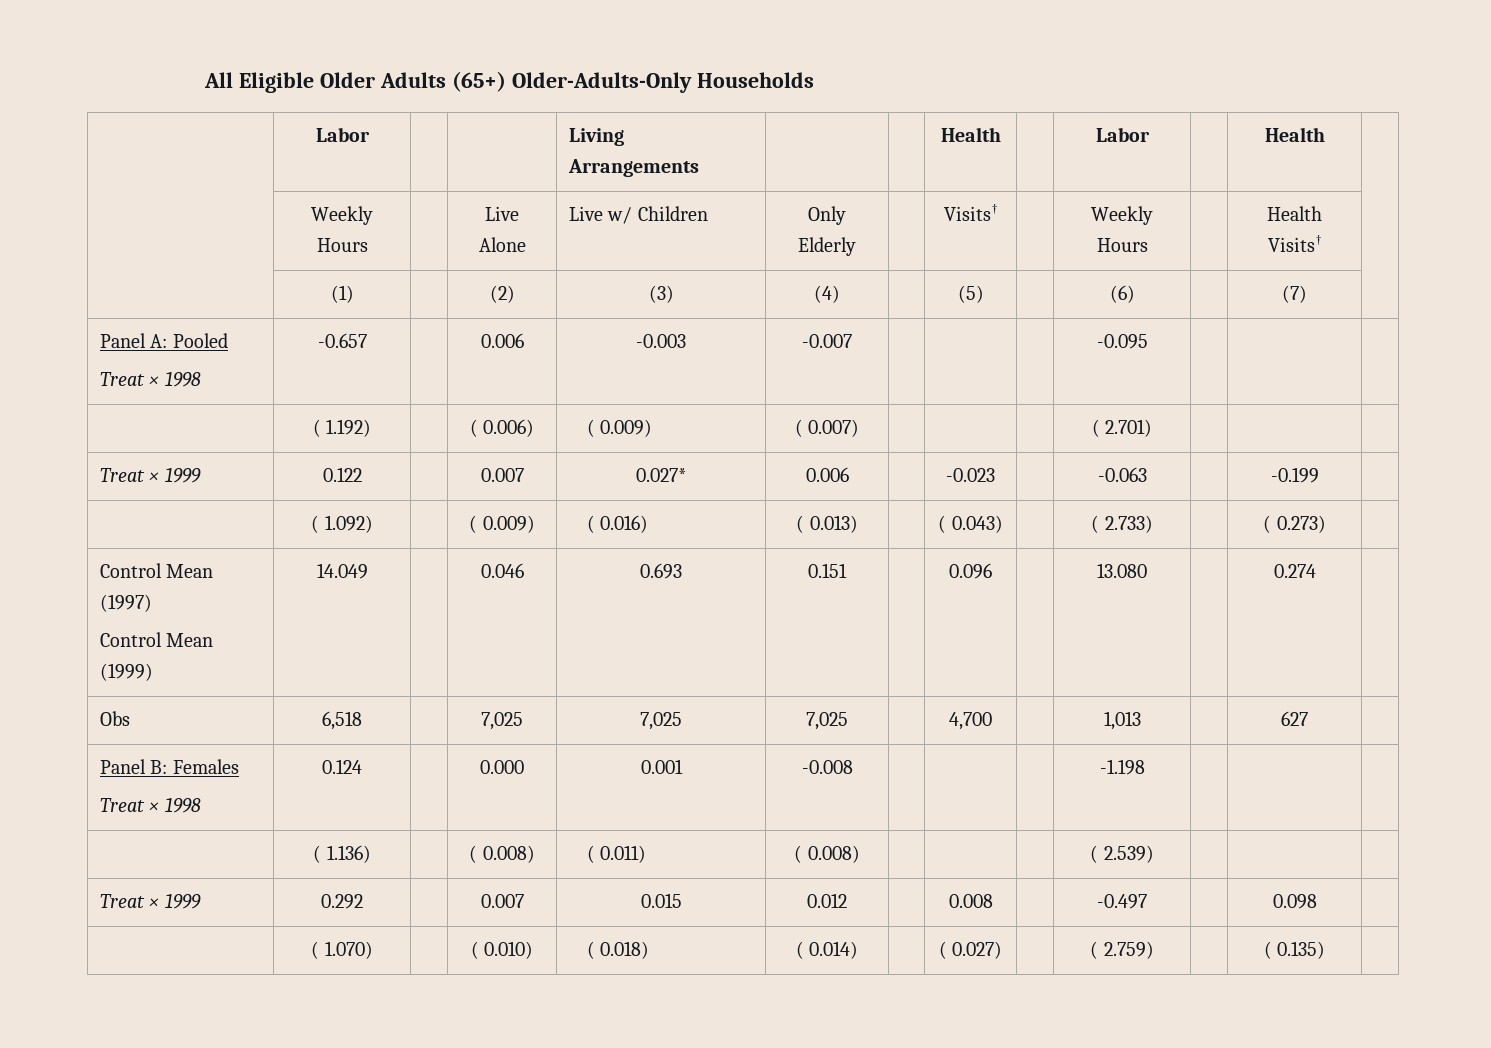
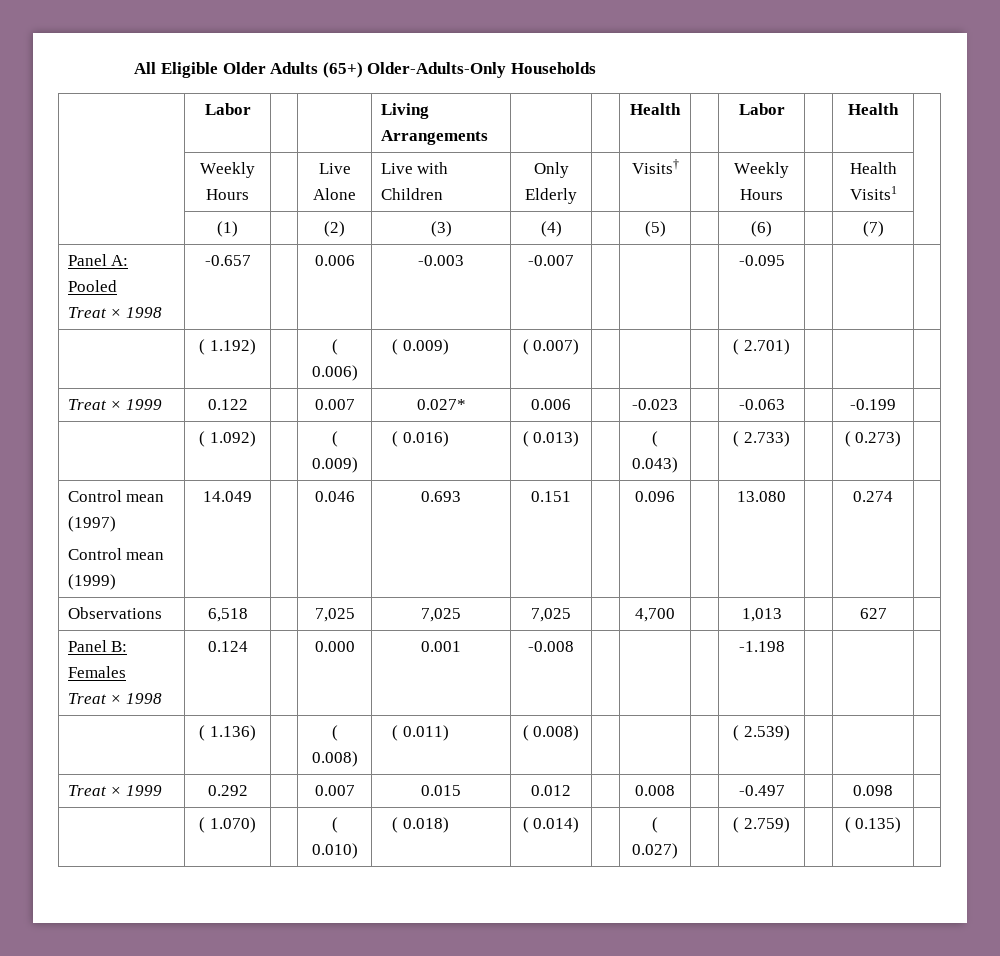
- | Weekly Hours | | Live Alone | Live w/ Children | Only Elderly | | Visits† | | Weekly Hours | | Health Visits† |
+ | Weekly Hours | | Live Alone | Live with Children | Only Elderly | | Visits† | | Weekly Hours | | Health Visits1 |
- Control Mean (1997)
- Control Mean (1999) | 14.049 | | 0.046 | 0.693 | 0.151 | | 0.096 | | 13.080 | | 0.274 |
+ Control mean (1997)
+ Control mean (1999) | 14.049 | | 0.046 | 0.693 | 0.151 | | 0.096 | | 13.080 | | 0.274 |
- Obs | 6,518 | | 7,025 | 7,025 | 7,025 | | 4,700 | | 1,013 | | 627 |
+ Observations | 6,518 | | 7,025 | 7,025 | 7,025 | | 4,700 | | 1,013 | | 627 |

